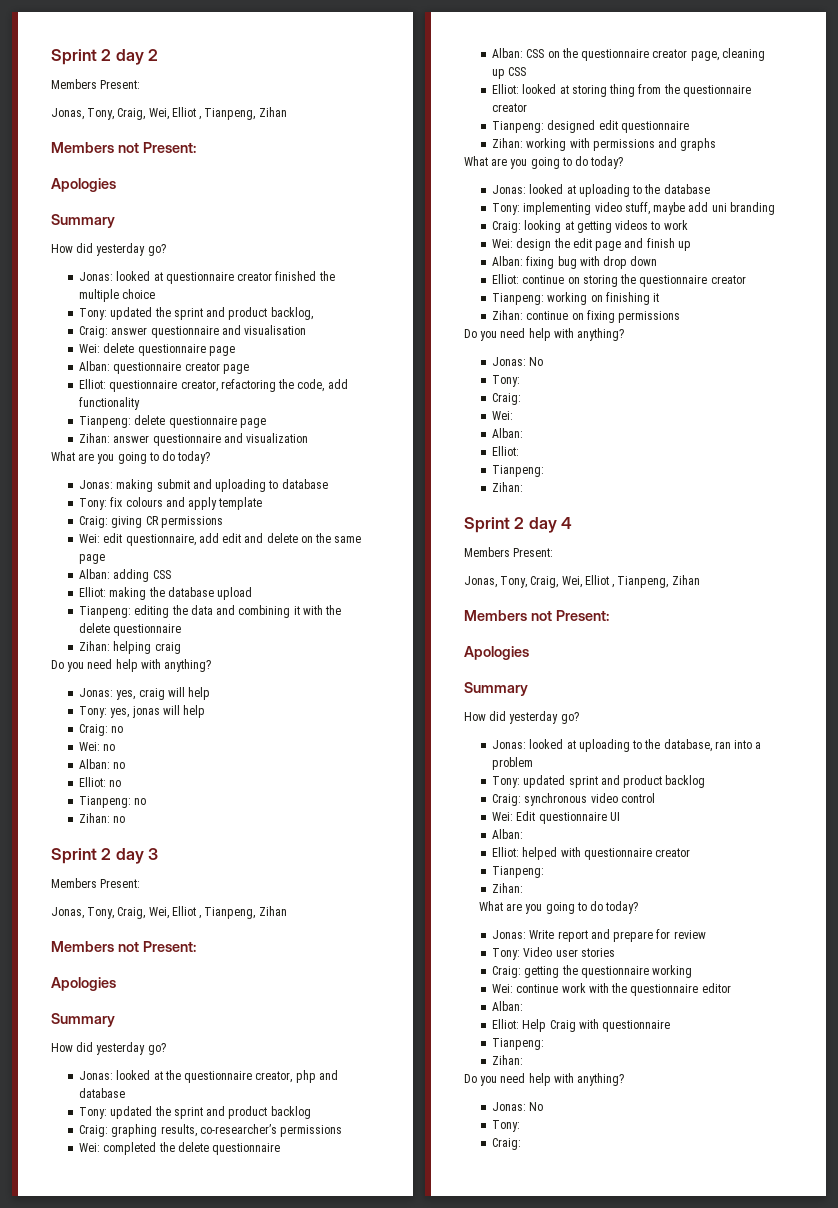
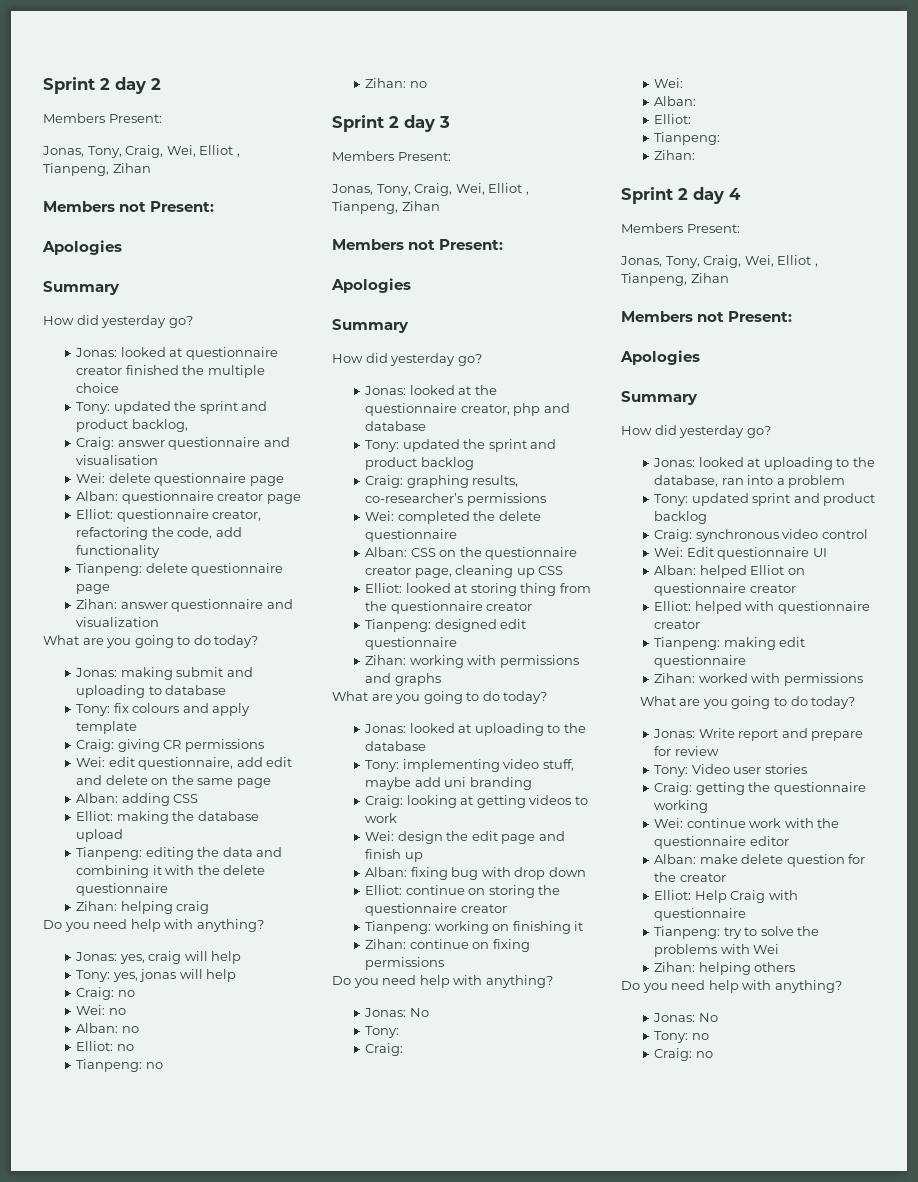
  Wei: Edit questionnaire UI
- Alban:
+ Alban: helped Elliot on questionnaire creator
  Elliot: helped with questionnaire creator
- Tianpeng:
- Zihan:
+ Tianpeng: making edit questionnaire
+ Zihan: worked with permissions
  Wei: continue work with the questionnaire editor
- Alban:
+ Alban: make delete question for the creator
  Elliot: Help Craig with questionnaire
- Tianpeng:
- Zihan:
+ Tianpeng: try to solve the problems with Wei
+ Zihan: helping others
  Do you need help with anything?
  Jonas: No
- Tony:
- Craig:
+ Tony: no
+ Craig: no

